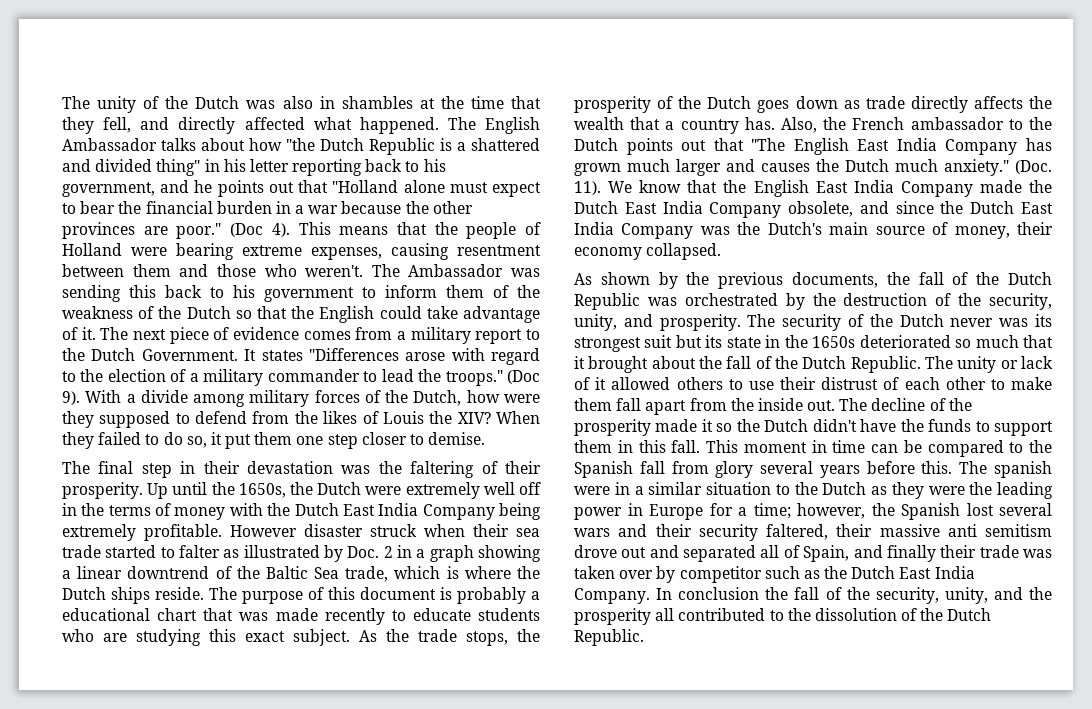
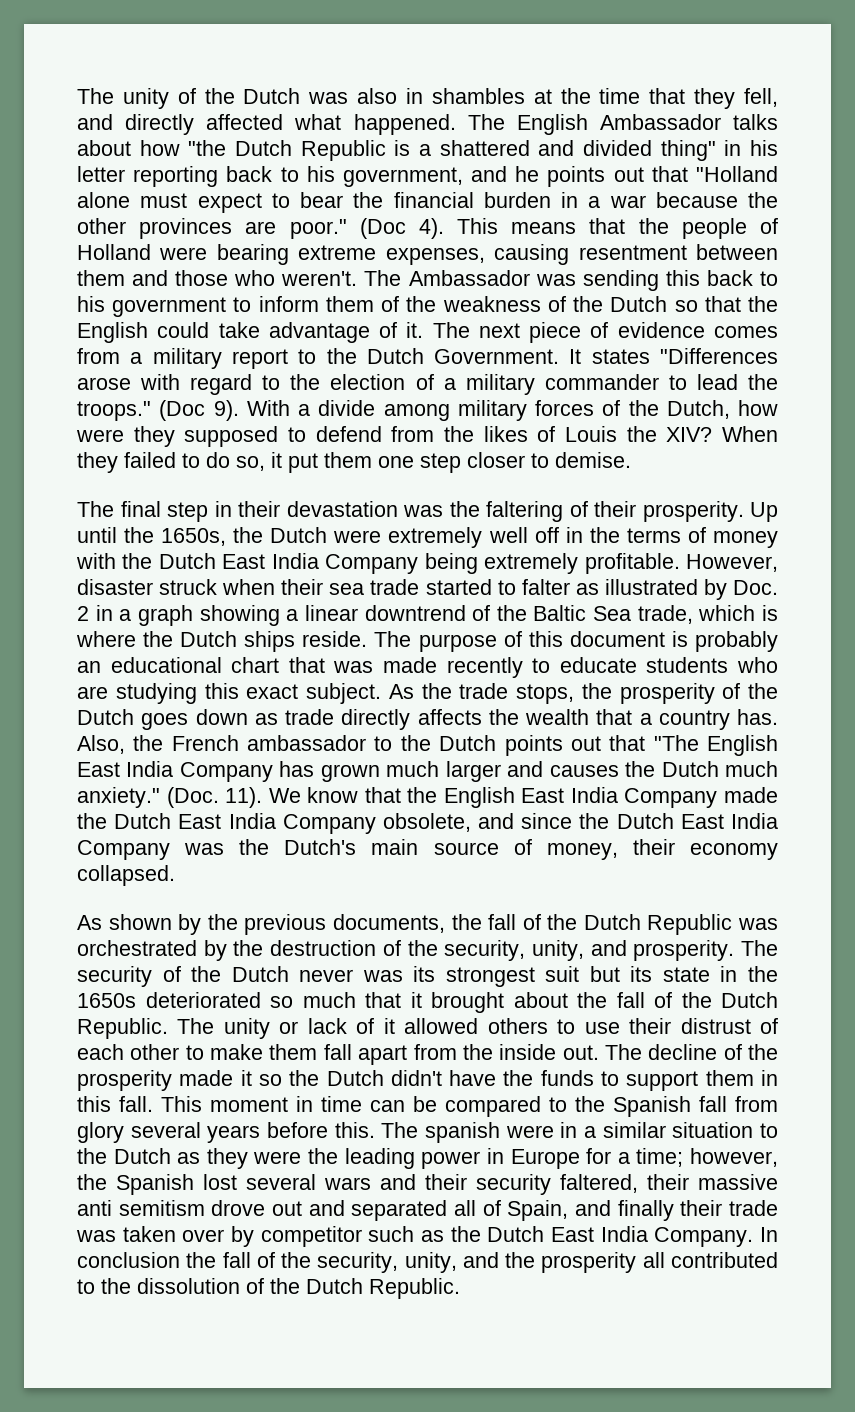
- However disaster struck when their sea trade started to falter as illustrated by Doc. 2 in a graph showing a linear downtrend of the Baltic Sea trade, which is where the Dutch ships reside.
+ However, disaster struck when their sea trade started to falter as illustrated by Doc. 2 in a graph showing a linear downtrend of the Baltic Sea trade, which is where the Dutch ships reside.
- The purpose of this document is probably a educational chart that was made recently to educate students who are studying this exact subject.
+ The purpose of this document is probably an educational chart that was made recently to educate students who are studying this exact subject.

